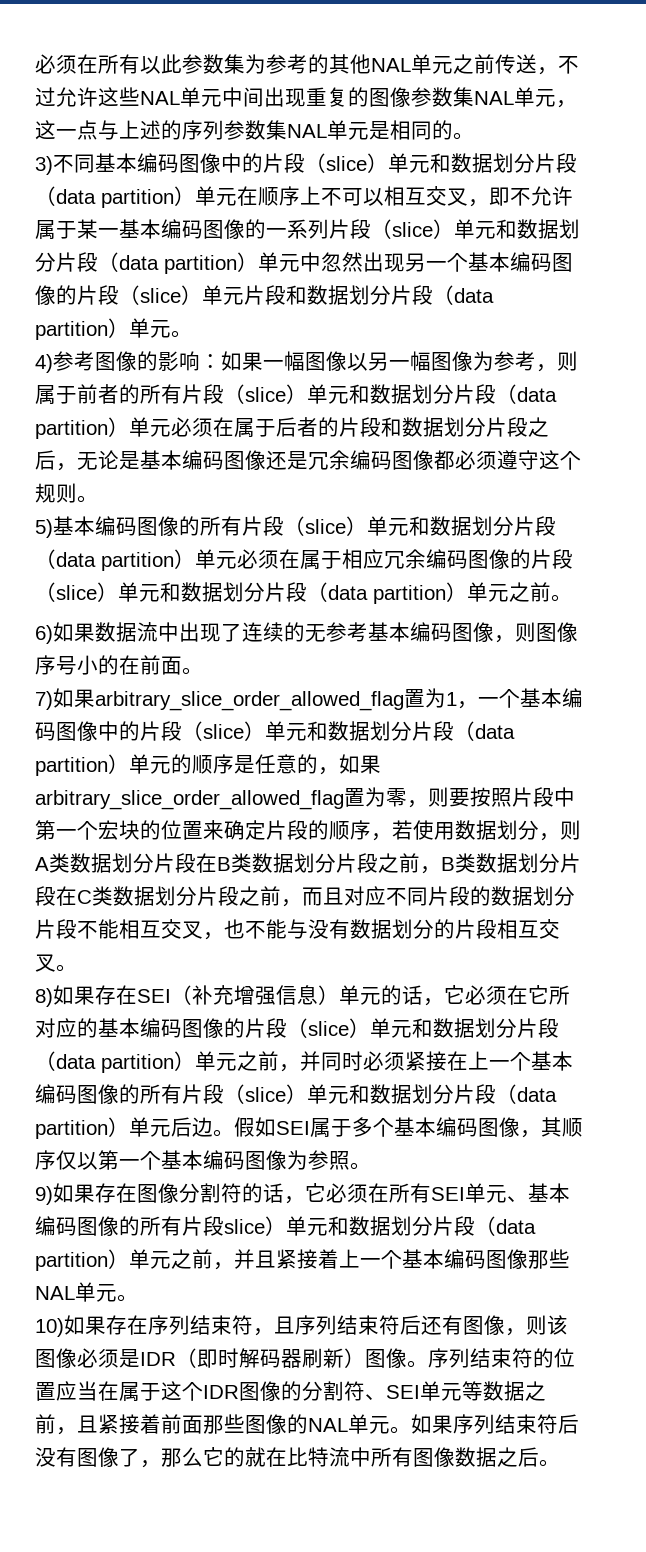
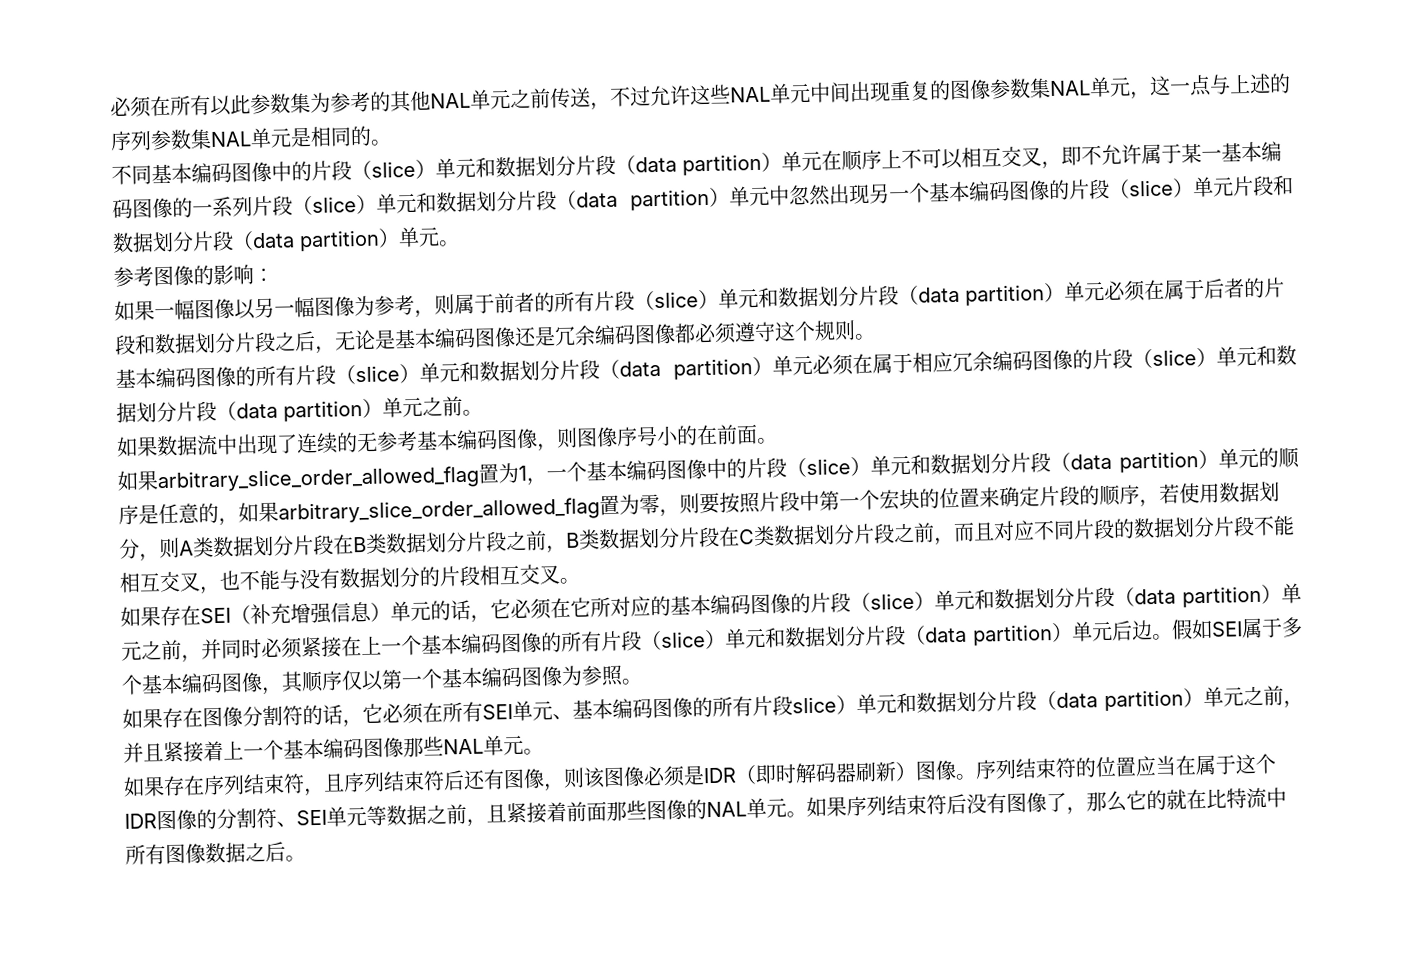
- 3)不同基本编码图像中的片段（slice）单元和数据划分片段（data partition）单元在顺序上不可以相互交叉，即不允许属于某一基本编码图像的一系列片段（slice）单元和数据划分片段（data partition）单元中忽然出现另一个基本编码图像的片段（slice）单元片段和数据划分片段（data partition）单元。
+ 不同基本编码图像中的片段（slice）单元和数据划分片段（data partition）单元在顺序上不可以相互交叉，即不允许属于某一基本编码图像的一系列片段（slice）单元和数据划分片段（data partition）单元中忽然出现另一个基本编码图像的片段（slice）单元片段和数据划分片段（data partition）单元。
- 4)参考图像的影响：如果一幅图像以另一幅图像为参考，则属于前者的所有片段（slice）单元和数据划分片段（data partition）单元必须在属于后者的片段和数据划分片段之后，无论是基本编码图像还是冗余编码图像都必须遵守这个规则。
+ 参考图像的影响：
+ 如果一幅图像以另一幅图像为参考，则属于前者的所有片段（slice）单元和数据划分片段（data partition）单元必须在属于后者的片段和数据划分片段之后，无论是基本编码图像还是冗余编码图像都必须遵守这个规则。
- 5)基本编码图像的所有片段（slice）单元和数据划分片段（data partition）单元必须在属于相应冗余编码图像的片段（slice）单元和数据划分片段（data partition）单元之前。
+ 基本编码图像的所有片段（slice）单元和数据划分片段（data partition）单元必须在属于相应冗余编码图像的片段（slice）单元和数据划分片段（data partition）单元之前。
- 6)如果数据流中出现了连续的无参考基本编码图像，则图像序号小的在前面。
+ 如果数据流中出现了连续的无参考基本编码图像，则图像序号小的在前面。
- 7)如果arbitrary_slice_order_allowed_flag置为1，一个基本编码图像中的片段（slice）单元和数据划分片段（data partition）单元的顺序是任意的，如果arbitrary_slice_order_allowed_flag置为零，则要按照片段中第一个宏块的位置来确定片段的顺序，若使用数据划分，则A类数据划分片段在B类数据划分片段之前，B类数据划分片段在C类数据划分片段之前，而且对应不同片段的数据划分片段不能相互交叉，也不能与没有数据划分的片段相互交叉。
+ 如果arbitrary_slice_order_allowed_flag置为1，一个基本编码图像中的片段（slice）单元和数据划分片段（data partition）单元的顺序是任意的，如果arbitrary_slice_order_allowed_flag置为零，则要按照片段中第一个宏块的位置来确定片段的顺序，若使用数据划分，则A类数据划分片段在B类数据划分片段之前，B类数据划分片段在C类数据划分片段之前，而且对应不同片段的数据划分片段不能相互交叉，也不能与没有数据划分的片段相互交叉。
- 8)如果存在SEI（补充增强信息）单元的话，它必须在它所对应的基本编码图像的片段（slice）单元和数据划分片段（data partition）单元之前，并同时必须紧接在上一个基本编码图像的所有片段（slice）单元和数据划分片段（data partition）单元后边。
+ 如果存在SEI（补充增强信息）单元的话，它必须在它所对应的基本编码图像的片段（slice）单元和数据划分片段（data partition）单元之前，并同时必须紧接在上一个基本编码图像的所有片段（slice）单元和数据划分片段（data partition）单元后边。
- 9)如果存在图像分割符的话，它必须在所有SEI单元、基本编码图像的所有片段slice）单元和数据划分片段（data partition）单元之前，并且紧接着上一个基本编码图像那些NAL单元。
+ 如果存在图像分割符的话，它必须在所有SEI单元、基本编码图像的所有片段slice）单元和数据划分片段（data partition）单元之前，并且紧接着上一个基本编码图像那些NAL单元。
- 10)如果存在序列结束符，且序列结束符后还有图像，则该图像必须是IDR（即时解码器刷新）图像。
+ 如果存在序列结束符，且序列结束符后还有图像，则该图像必须是IDR（即时解码器刷新）图像。

